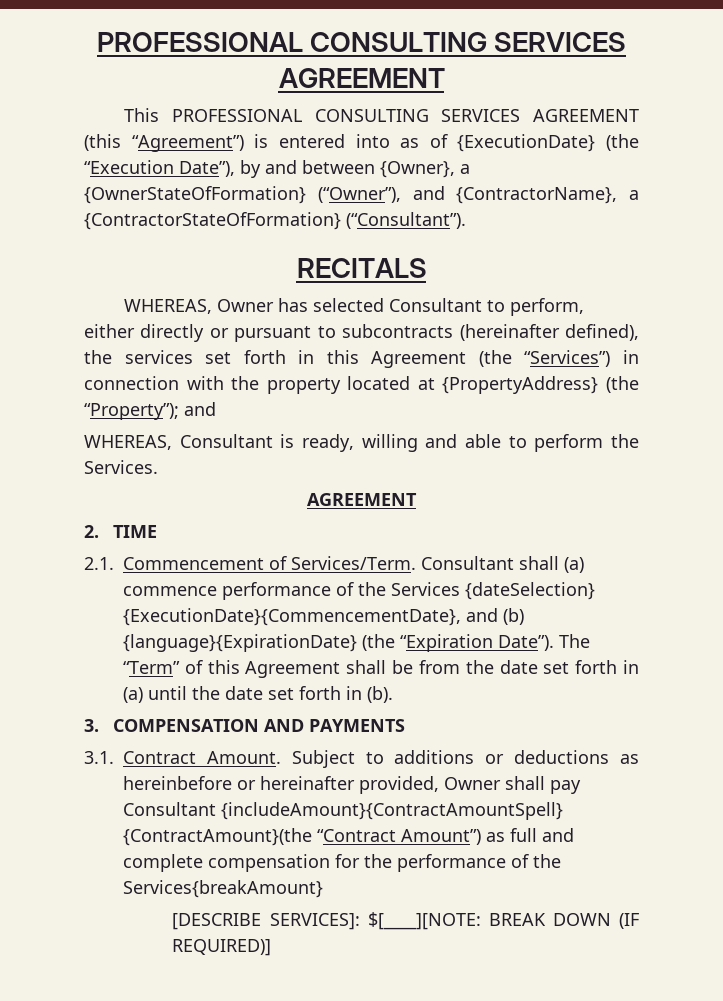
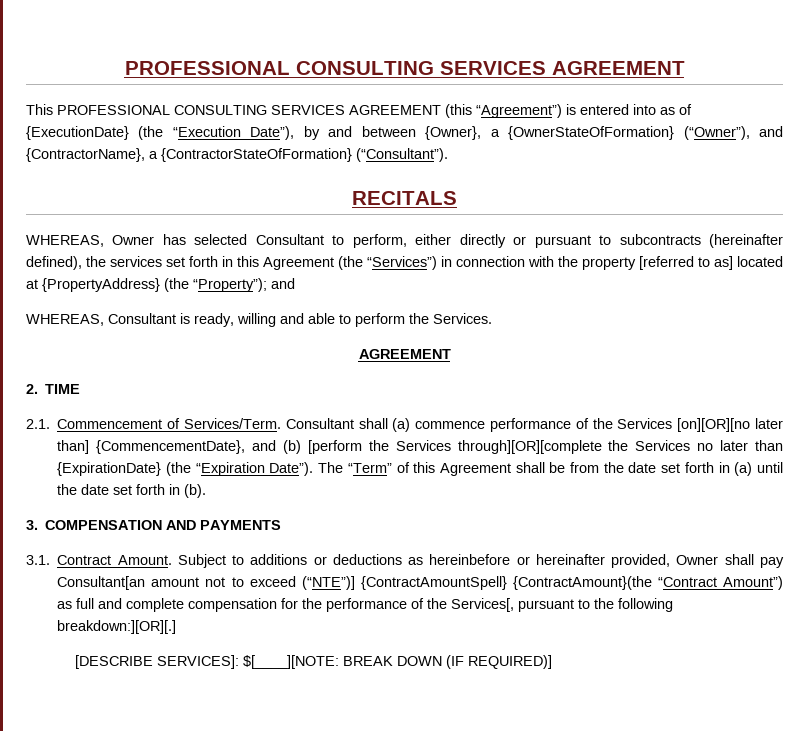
- WHEREAS, Owner has selected Consultant to perform, either directly or pursuant to subcontracts (hereinafter defined), the services set forth in this Agreement (the “Services”) in connection with the property located at {PropertyAddress} (the “Property”); and
+ WHEREAS, Owner has selected Consultant to perform, either directly or pursuant to subcontracts (hereinafter defined), the services set forth in this Agreement (the “Services”) in connection with the property [referred to as] located at {PropertyAddress} (the “Property”); and
- Consultant shall (a) commence performance of the Services {dateSelection} {ExecutionDate}{CommencementDate}, and (b) {language}{ExpirationDate} (the “Expiration Date”).
+ Consultant shall (a) commence performance of the Services [on][OR][no later than] {CommencementDate}, and (b) [perform the Services through][OR][complete the Services no later than {ExpirationDate} (the “Expiration Date”).
- Subject to additions or deductions as hereinbefore or hereinafter provided, Owner shall pay Consultant {includeAmount}{ContractAmountSpell} {ContractAmount}(the “Contract Amount”) as full and complete compensation for the performance of the Services{breakAmount}
+ Subject to additions or deductions as hereinbefore or hereinafter provided, Owner shall pay Consultant[an amount not to exceed (“NTE”)] {ContractAmountSpell} {ContractAmount}(the “Contract Amount”) as full and complete compensation for the performance of the Services[, pursuant to the following breakdown:][OR][.]

